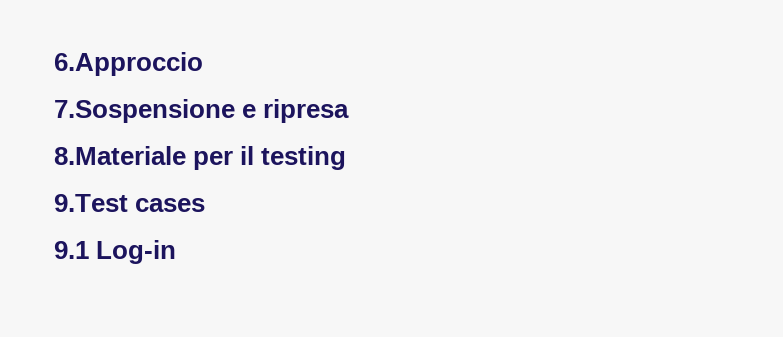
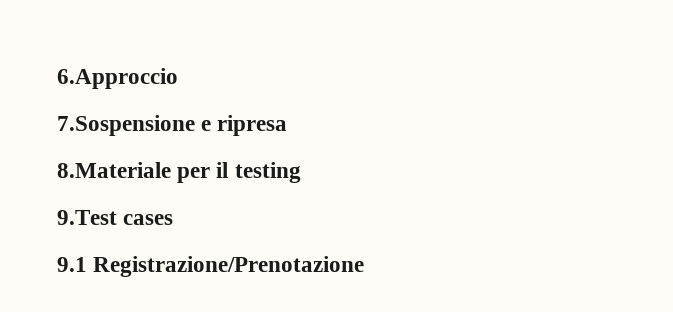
- 9.1 Log-in
+ 9.1 Registrazione/Prenotazione

